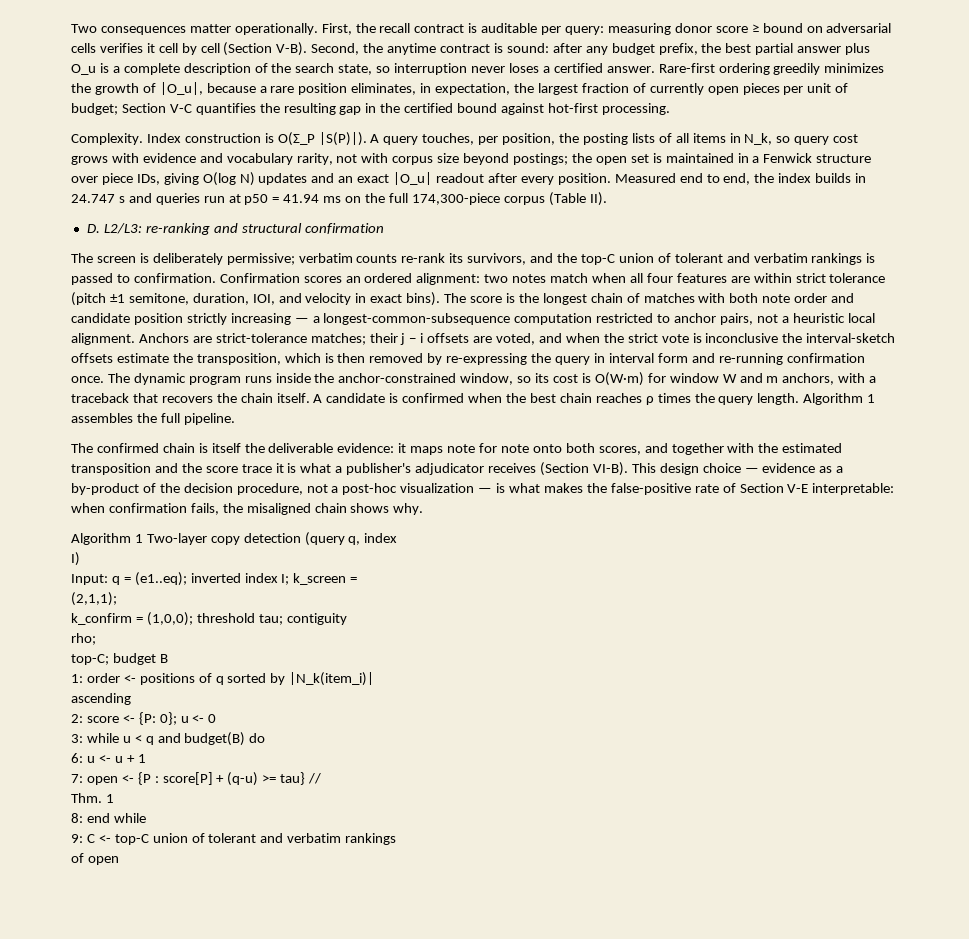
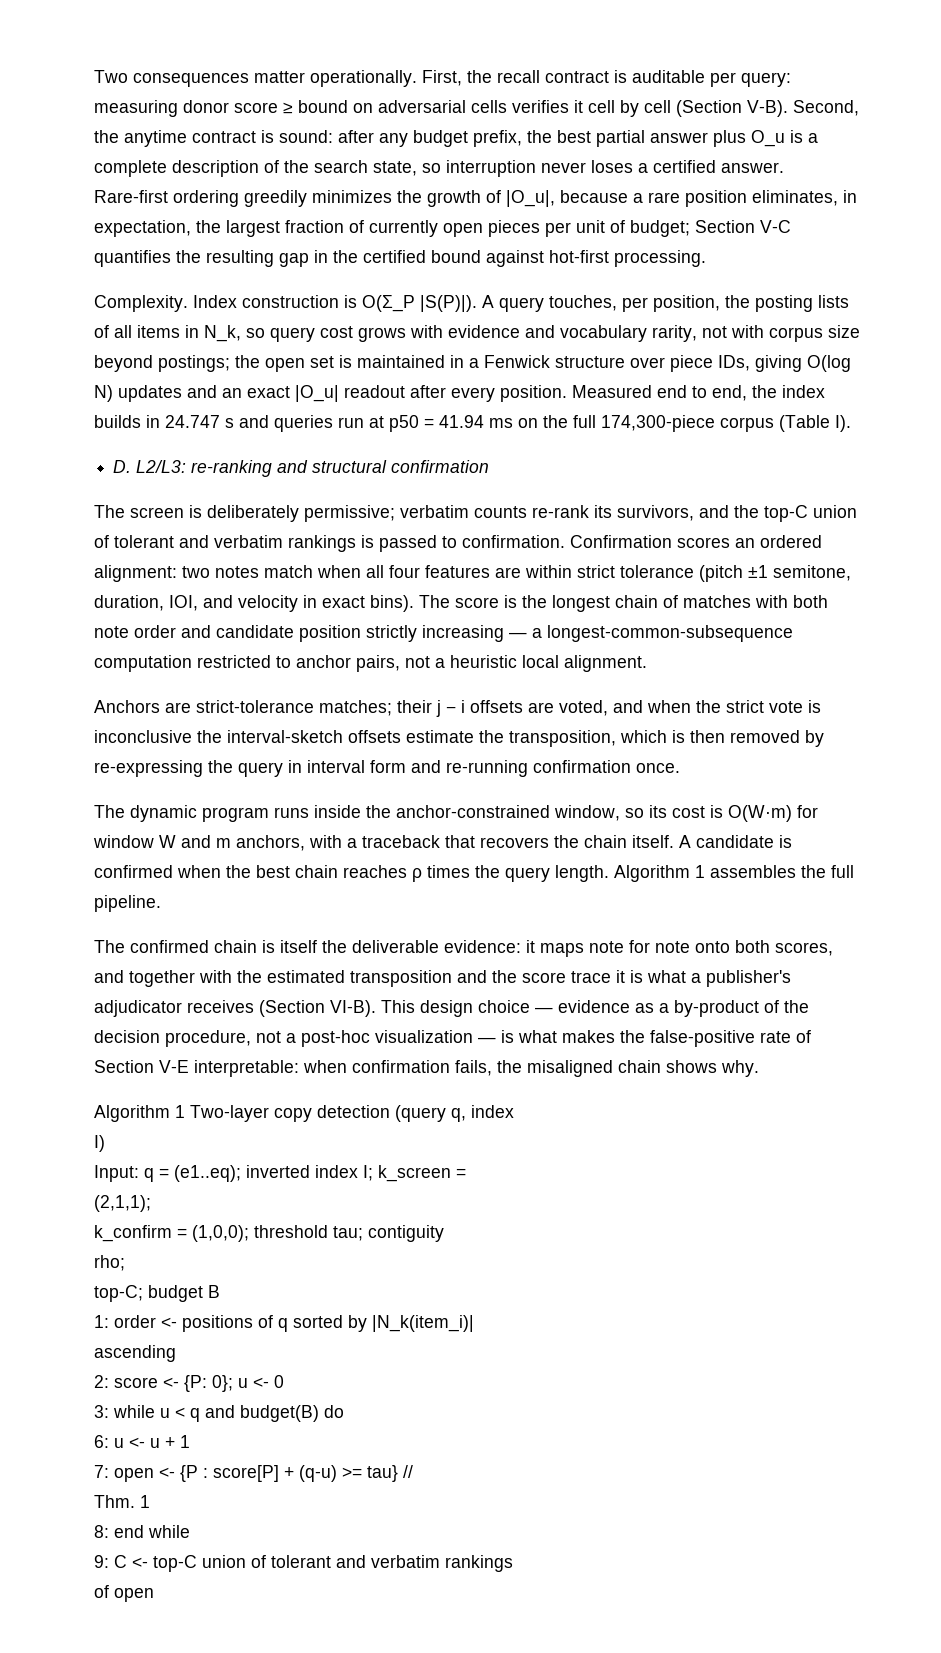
- Measured end to end, the index builds in 24.747 s and queries run at p50 = 41.94 ms on the full 174,300-piece corpus (Table II).
+ Measured end to end, the index builds in 24.747 s and queries run at p50 = 41.94 ms on the full 174,300-piece corpus (Table I).
- The score is the longest chain of matches with both note order and candidate position strictly increasing — a longest-common-subsequence computation restricted to anchor pairs, not a heuristic local alignment. Anchors are strict-tolerance matches;
+ The score is the longest chain of matches with both note order and candidate position strictly increasing — a longest-common-subsequence computation restricted to anchor pairs, not a heuristic local alignment.
+ Anchors are strict-tolerance matches;
- their j − i offsets are voted, and when the strict vote is inconclusive the interval-sketch offsets estimate the transposition, which is then removed by re-expressing the query in interval form and re-running confirmation once. The dynamic program runs inside the anchor-constrained window, so its cost is O(W·m) for window W and m anchors, with a traceback that recovers the chain itself.
+ their j − i offsets are voted, and when the strict vote is inconclusive the interval-sketch offsets estimate the transposition, which is then removed by re-expressing the query in interval form and re-running confirmation once.
+ The dynamic program runs inside the anchor-constrained window, so its cost is O(W·m) for window W and m anchors, with a traceback that recovers the chain itself.

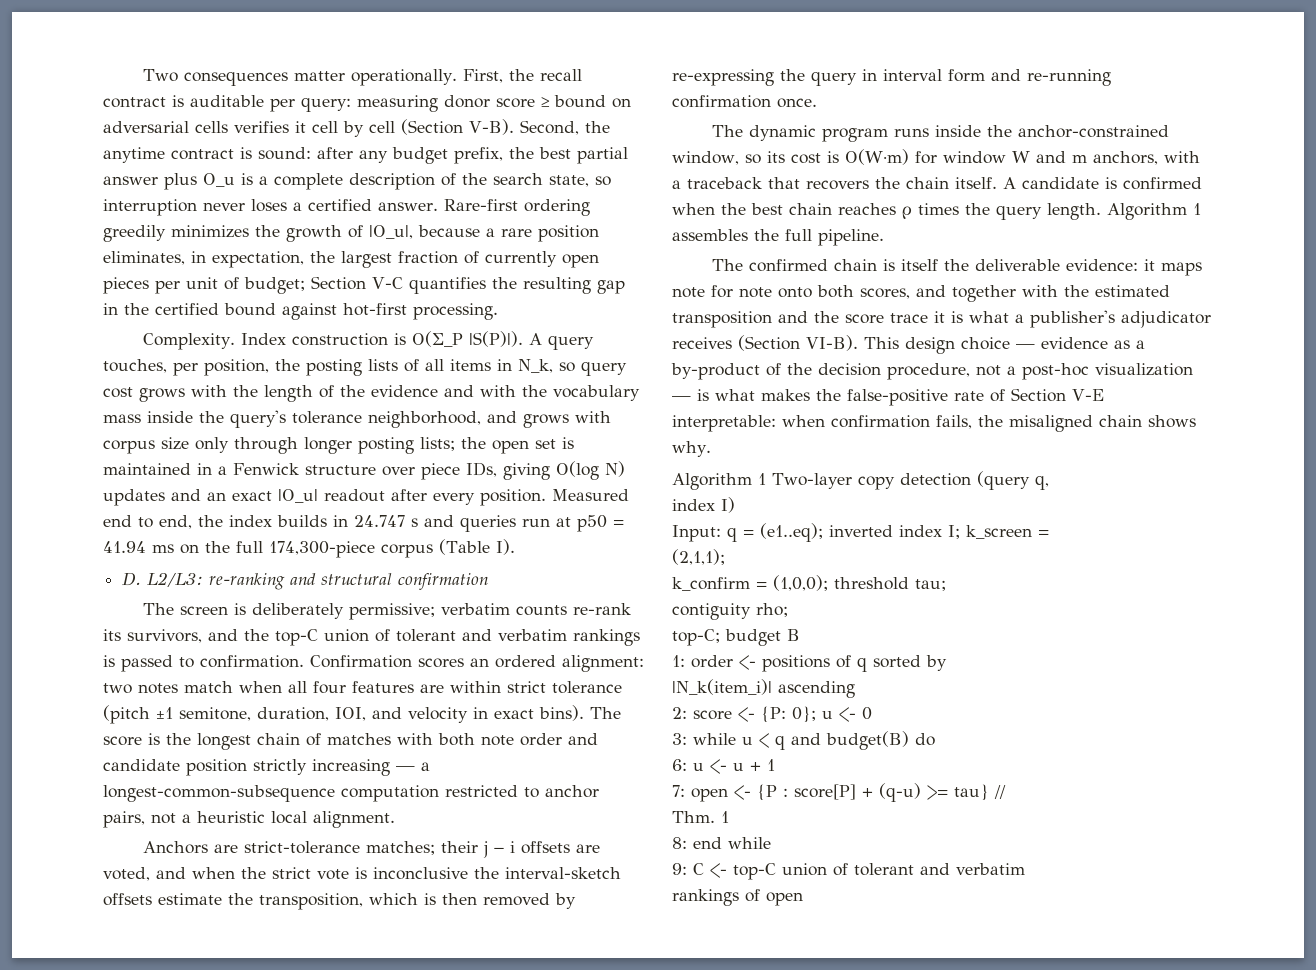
- A query touches, per position, the posting lists of all items in N_k, so query cost grows with evidence and vocabulary rarity, not with corpus size beyond postings; the open set is maintained in a Fenwick structure over piece IDs, giving O(log N) updates and an exact |O_u| readout after every position.
+ A query touches, per position, the posting lists of all items in N_k, so query cost grows with the length of the evidence and with the vocabulary mass inside the query's tolerance neighborhood, and grows with corpus size only through longer posting lists; the open set is maintained in a Fenwick structure over piece IDs, giving O(log N) updates and an exact |O_u| readout after every position.
- Algorithm 1 Two-layer copy detection (query q, index
- I)
+ Algorithm 1 Two-layer copy detection (query q,
+ index I)
- k_confirm = (1,0,0); threshold tau; contiguity
- rho;
+ k_confirm = (1,0,0); threshold tau;
+ contiguity rho;
- 1: order <- positions of q sorted by |N_k(item_i)|
- ascending
+ 1: order <- positions of q sorted by
+ |N_k(item_i)| ascending
- 9: C <- top-C union of tolerant and verbatim rankings
- of open
+ 9: C <- top-C union of tolerant and verbatim
+ rankings of open

